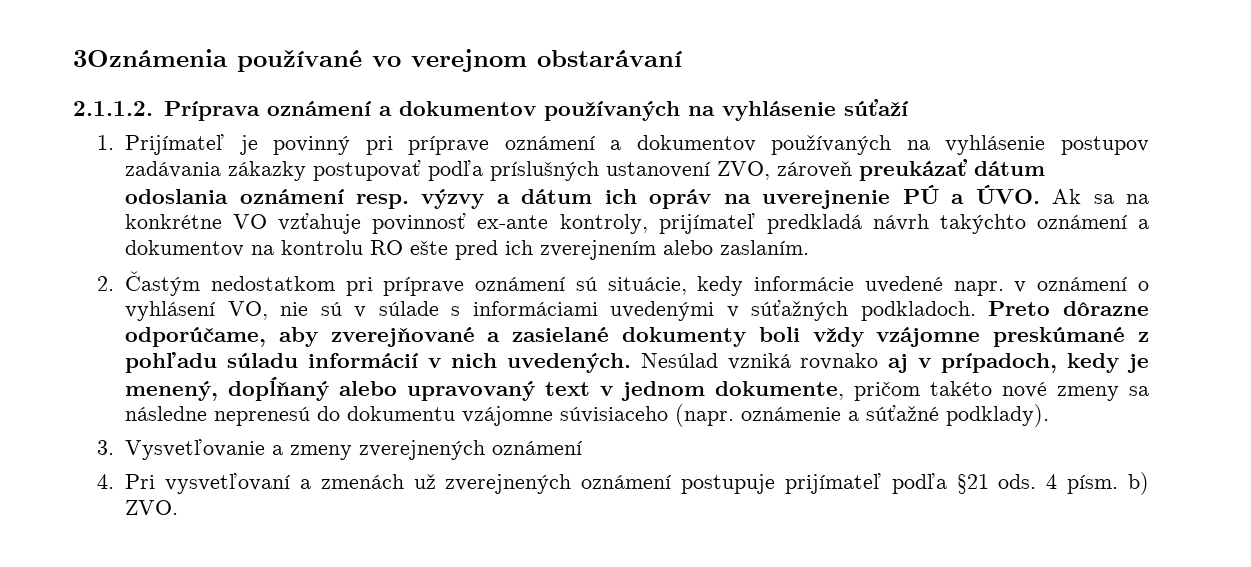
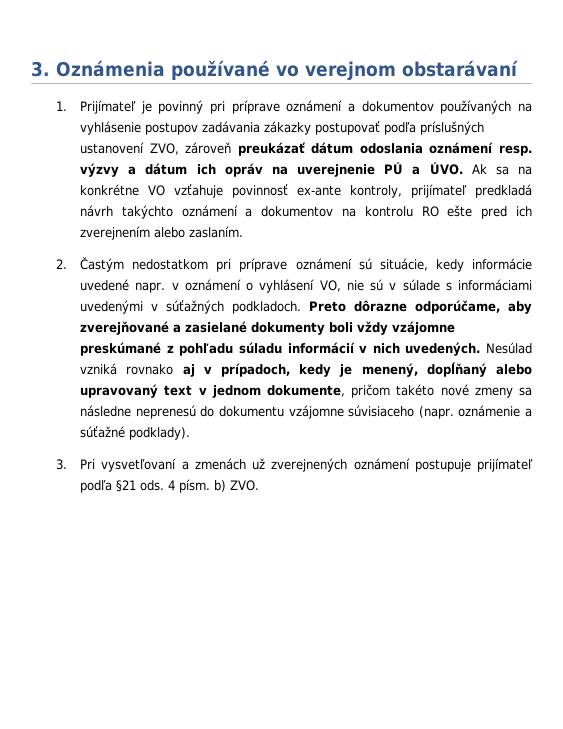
- 3Oznámenia používané vo verejnom obstarávaní
+ 3. Oznámenia používané vo verejnom obstarávaní
- 2.1.1.2. Príprava oznámení a dokumentov používaných na vyhlásenie súťaží
- 3. Vysvetľovanie a zmeny zverejnených oznámení
- 4. Pri vysvetľovaní a zmenách už zverejnených oznámení postupuje prijímateľ podľa §21 ods.
+ 3. Pri vysvetľovaní a zmenách už zverejnených oznámení postupuje prijímateľ podľa §21 ods.

